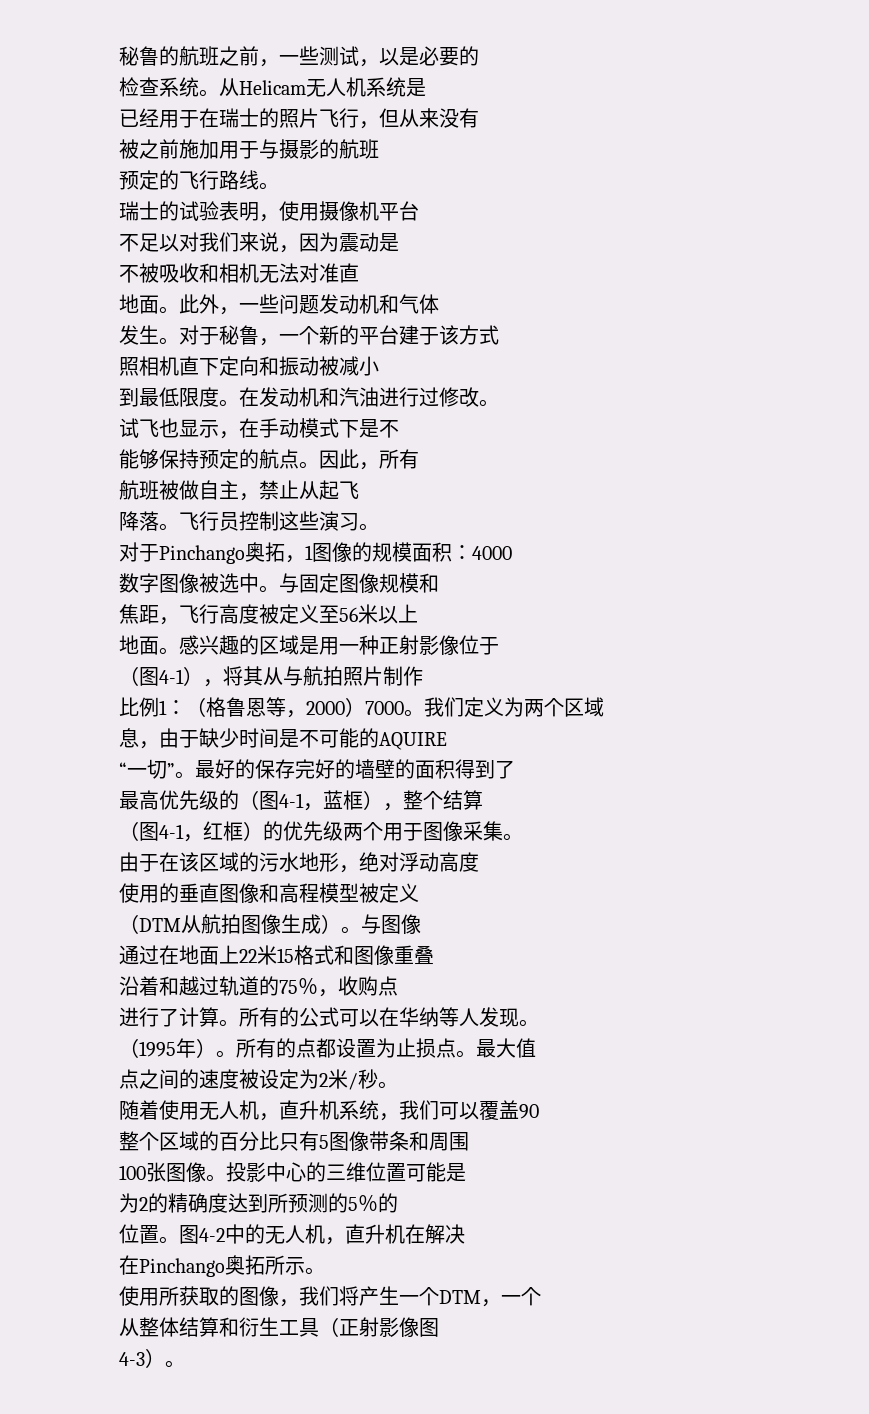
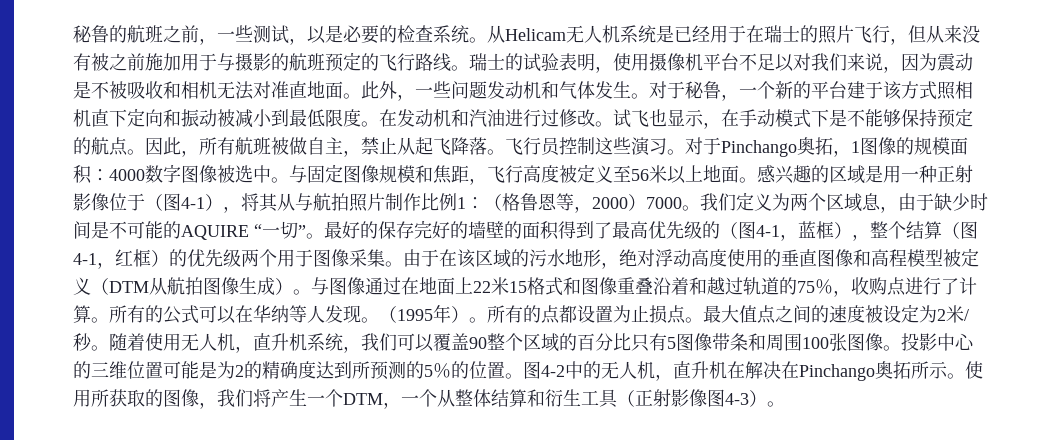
- 秘鲁的航班之前，一些测试，以是必要的
- 检查系统。
+ 秘鲁的航班之前，一些测试，以是必要的检查系统。
- 从Helicam无人机系统是
- 已经用于在瑞士的照片飞行，但从来没有
- 被之前施加用于与摄影的航班
- 预定的飞行路线。
- 瑞士的试验表明，使用摄像机平台
- 不足以对我们来说，因为震动是
- 不被吸收和相机无法对准直
- 地面。
+ 从Helicam无人机系统是已经用于在瑞士的照片飞行，但从来没有被之前施加用于与摄影的航班预定的飞行路线。瑞士的试验表明，使用摄像机平台不足以对我们来说，因为震动是不被吸收和相机无法对准直地面。
- 此外，一些问题发动机和气体
- 发生。
+ 此外，一些问题发动机和气体发生。
- 对于秘鲁，一个新的平台建于该方式
- 照相机直下定向和振动被减小
- 到最低限度。
+ 对于秘鲁，一个新的平台建于该方式照相机直下定向和振动被减小到最低限度。
- 在发动机和汽油进行过修改。
- 试飞也显示，在手动模式下是不
- 能够保持预定的航点。
+ 在发动机和汽油进行过修改。试飞也显示，在手动模式下是不能够保持预定的航点。
- 因此，所有
- 航班被做自主，禁止从起飞
- 降落。
+ 因此，所有航班被做自主，禁止从起飞降落。
- 飞行员控制这些演习。
- 对于Pinchango奥拓，1图像的规模面积：4000
- 数字图像被选中。
+ 飞行员控制这些演习。对于Pinchango奥拓，1图像的规模面积：4000数字图像被选中。
- 与固定图像规模和
- 焦距，飞行高度被定义至56米以上
- 地面。
+ 与固定图像规模和焦距，飞行高度被定义至56米以上地面。
- 感兴趣的区域是用一种正射影像位于
- （图4-1），将其从与航拍照片制作
- 比例1：（格鲁恩等，2000）7000。
+ 感兴趣的区域是用一种正射影像位于（图4-1），将其从与航拍照片制作比例1：（格鲁恩等，2000）7000。
- 我们定义为两个区域
- 息，由于缺少时间是不可能的AQUIRE
- “一切”。
+ 我们定义为两个区域息，由于缺少时间是不可能的AQUIRE “一切”。
- 最好的保存完好的墙壁的面积得到了
- 最高优先级的（图4-1，蓝框），整个结算
- （图4-1，红框）的优先级两个用于图像采集。
- 由于在该区域的污水地形，绝对浮动高度
- 使用的垂直图像和高程模型被定义
- （DTM从航拍图像生成）。
+ 最好的保存完好的墙壁的面积得到了最高优先级的（图4-1，蓝框），整个结算（图4-1，红框）的优先级两个用于图像采集。由于在该区域的污水地形，绝对浮动高度使用的垂直图像和高程模型被定义（DTM从航拍图像生成）。
- 与图像
- 通过在地面上22米15格式和图像重叠
- 沿着和越过轨道的75％，收购点
- 进行了计算。
+ 与图像通过在地面上22米15格式和图像重叠沿着和越过轨道的75％，收购点进行了计算。
- 所有的公式可以在华纳等人发现。
- （1995年）。
+ 所有的公式可以在华纳等人发现。（1995年）。
- 最大值
- 点之间的速度被设定为2米/秒。
- 随着使用无人机，直升机系统，我们可以覆盖90
- 整个区域的百分比只有5图像带条和周围
- 100张图像。
+ 最大值点之间的速度被设定为2米/秒。随着使用无人机，直升机系统，我们可以覆盖90整个区域的百分比只有5图像带条和周围100张图像。
- 投影中心的三维位置可能是
- 为2的精确度达到所预测的5％的
- 位置。
+ 投影中心的三维位置可能是为2的精确度达到所预测的5％的位置。
- 图4-2中的无人机，直升机在解决
- 在Pinchango奥拓所示。
- 使用所获取的图像，我们将产生一个DTM，一个
- 从整体结算和衍生工具（正射影像图
- 4-3）。
+ 图4-2中的无人机，直升机在解决在Pinchango奥拓所示。使用所获取的图像，我们将产生一个DTM，一个从整体结算和衍生工具（正射影像图4-3）。

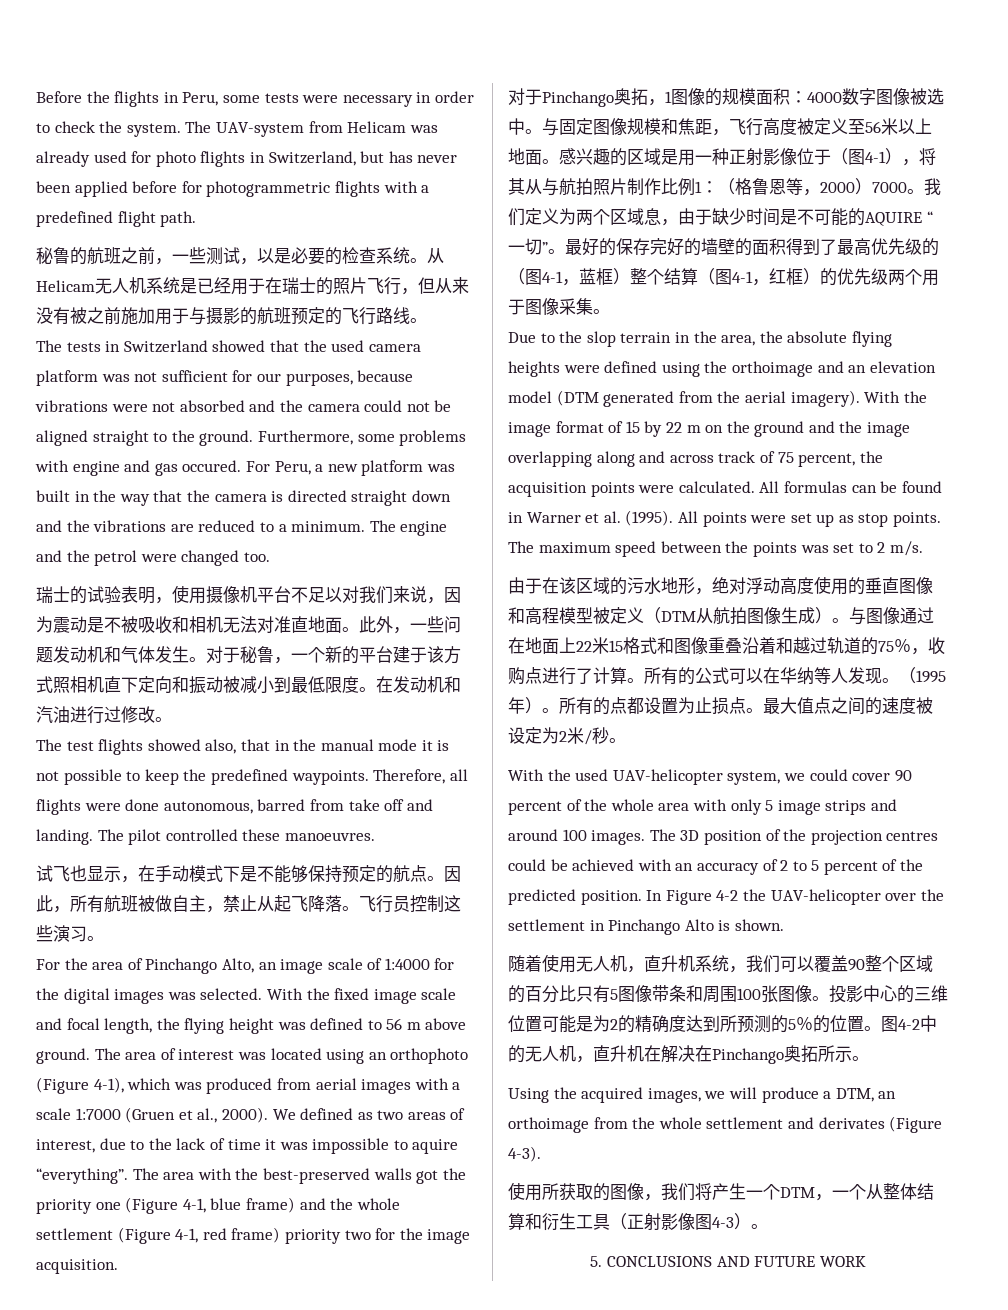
+ Before the flights in Peru, some tests were necessary in order to check the system. The UAV-system from Helicam was already used for photo flights in Switzerland, but has never been applied before for photogrammetric flights with a predefined flight path.
- 从Helicam无人机系统是已经用于在瑞士的照片飞行，但从来没有被之前施加用于与摄影的航班预定的飞行路线。瑞士的试验表明，使用摄像机平台不足以对我们来说，因为震动是不被吸收和相机无法对准直地面。
+ 从Helicam无人机系统是已经用于在瑞士的照片飞行，但从来没有被之前施加用于与摄影的航班预定的飞行路线。
+ The tests in Switzerland showed that the used camera platform was not sufficient for our purposes, because vibrations were not absorbed and the camera could not be aligned straight to the ground. Furthermore, some problems with engine and gas occured. For Peru, a new platform was built in the way that the camera is directed straight down and the vibrations are reduced to a minimum. The engine and the petrol were changed too.
+ 瑞士的试验表明，使用摄像机平台不足以对我们来说，因为震动是不被吸收和相机无法对准直地面。
- 在发动机和汽油进行过修改。试飞也显示，在手动模式下是不能够保持预定的航点。
+ 在发动机和汽油进行过修改。
+ The test flights showed also, that in the manual mode it is not possible to keep the predefined waypoints. Therefore, all flights were done autonomous, barred from take off and landing. The pilot controlled these manoeuvres.
+ 试飞也显示，在手动模式下是不能够保持预定的航点。
- 飞行员控制这些演习。对于Pinchango奥拓，1图像的规模面积：4000数字图像被选中。
+ 飞行员控制这些演习。
+ For the area of Pinchango Alto, an image scale of 1:4000 for the digital images was selected. With the fixed image scale and focal length, the flying height was defined to 56 m above ground. The area of interest was located using an orthophoto (Figure 4-1), which was produced from aerial images with a scale 1:7000 (Gruen et al., 2000). We defined as two areas of interest, due to the lack of time it was impossible to aquire “everything”. The area with the best-preserved walls got the priority one (Figure 4-1, blue frame) and the whole settlement (Figure 4-1, red frame) priority two for the image acquisition.
+ 对于Pinchango奥拓，1图像的规模面积：4000数字图像被选中。
- 最好的保存完好的墙壁的面积得到了最高优先级的（图4-1，蓝框），整个结算（图4-1，红框）的优先级两个用于图像采集。由于在该区域的污水地形，绝对浮动高度使用的垂直图像和高程模型被定义（DTM从航拍图像生成）。
+ 最好的保存完好的墙壁的面积得到了最高优先级的（图4-1，蓝框）整个结算（图4-1，红框）的优先级两个用于图像采集。
+ Due to the slop terrain in the area, the absolute flying heights were defined using the orthoimage and an elevation model (DTM generated from the aerial imagery). With the image format of 15 by 22 m on the ground and the image overlapping along and across track of 75 percent, the acquisition points were calculated. All formulas can be found in Warner et al. (1995). All points were set up as stop points. The maximum speed between the points was set to 2 m/s.
+ 由于在该区域的污水地形，绝对浮动高度使用的垂直图像和高程模型被定义（DTM从航拍图像生成）。
- 最大值点之间的速度被设定为2米/秒。随着使用无人机，直升机系统，我们可以覆盖90整个区域的百分比只有5图像带条和周围100张图像。
+ 最大值点之间的速度被设定为2米/秒。
+ With the used UAV-helicopter system, we could cover 90 percent of the whole area with only 5 image strips and around 100 images. The 3D position of the projection centres could be achieved with an accuracy of 2 to 5 percent of the predicted position. In Figure 4-2 the UAV-helicopter over the settlement in Pinchango Alto is shown.
+ 随着使用无人机，直升机系统，我们可以覆盖90整个区域的百分比只有5图像带条和周围100张图像。
- 图4-2中的无人机，直升机在解决在Pinchango奥拓所示。使用所获取的图像，我们将产生一个DTM，一个从整体结算和衍生工具（正射影像图4-3）。
+ 图4-2中的无人机，直升机在解决在Pinchango奥拓所示。
+ Using the acquired images, we will produce a DTM, an orthoimage from the whole settlement and derivates (Figure 4-3).
+ 使用所获取的图像，我们将产生一个DTM，一个从整体结算和衍生工具（正射影像图4-3）。
+ 5. CONCLUSIONS AND FUTURE WORK

